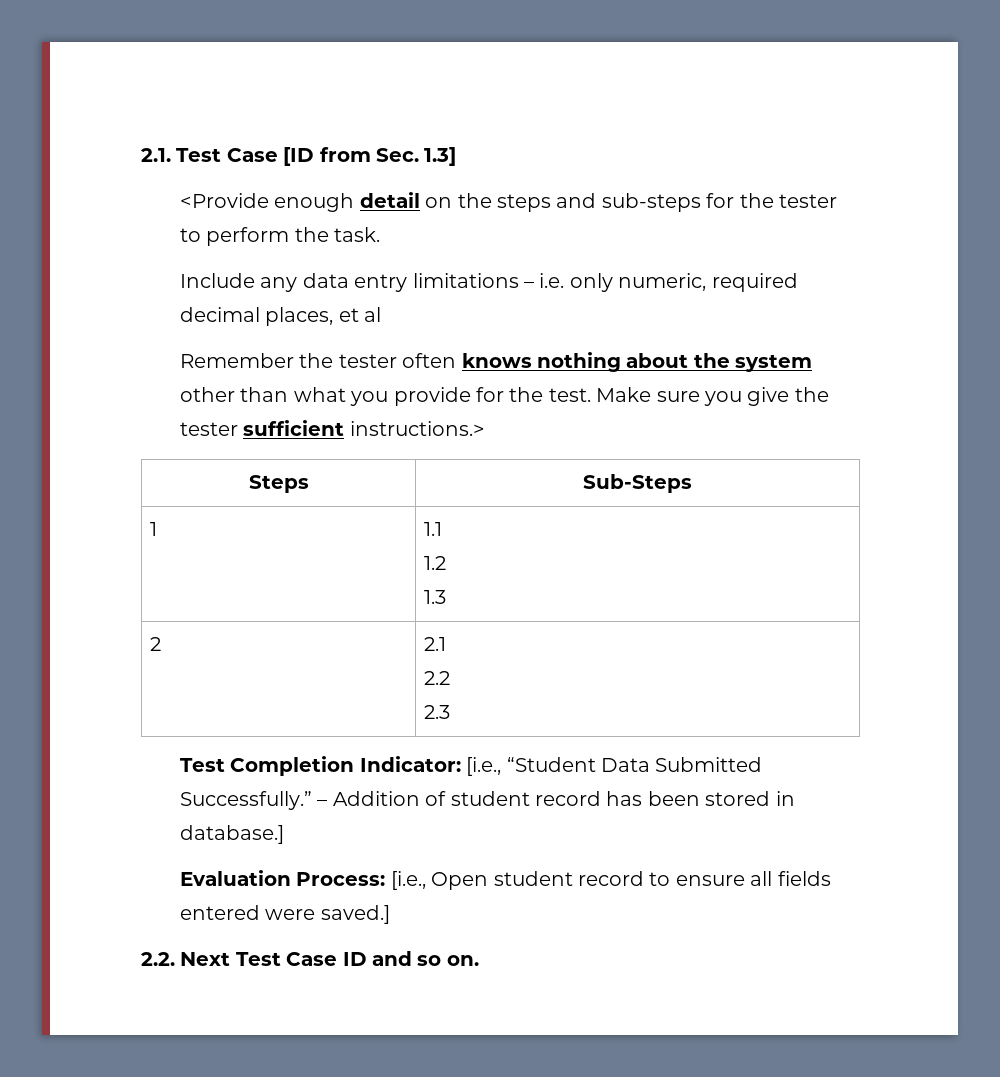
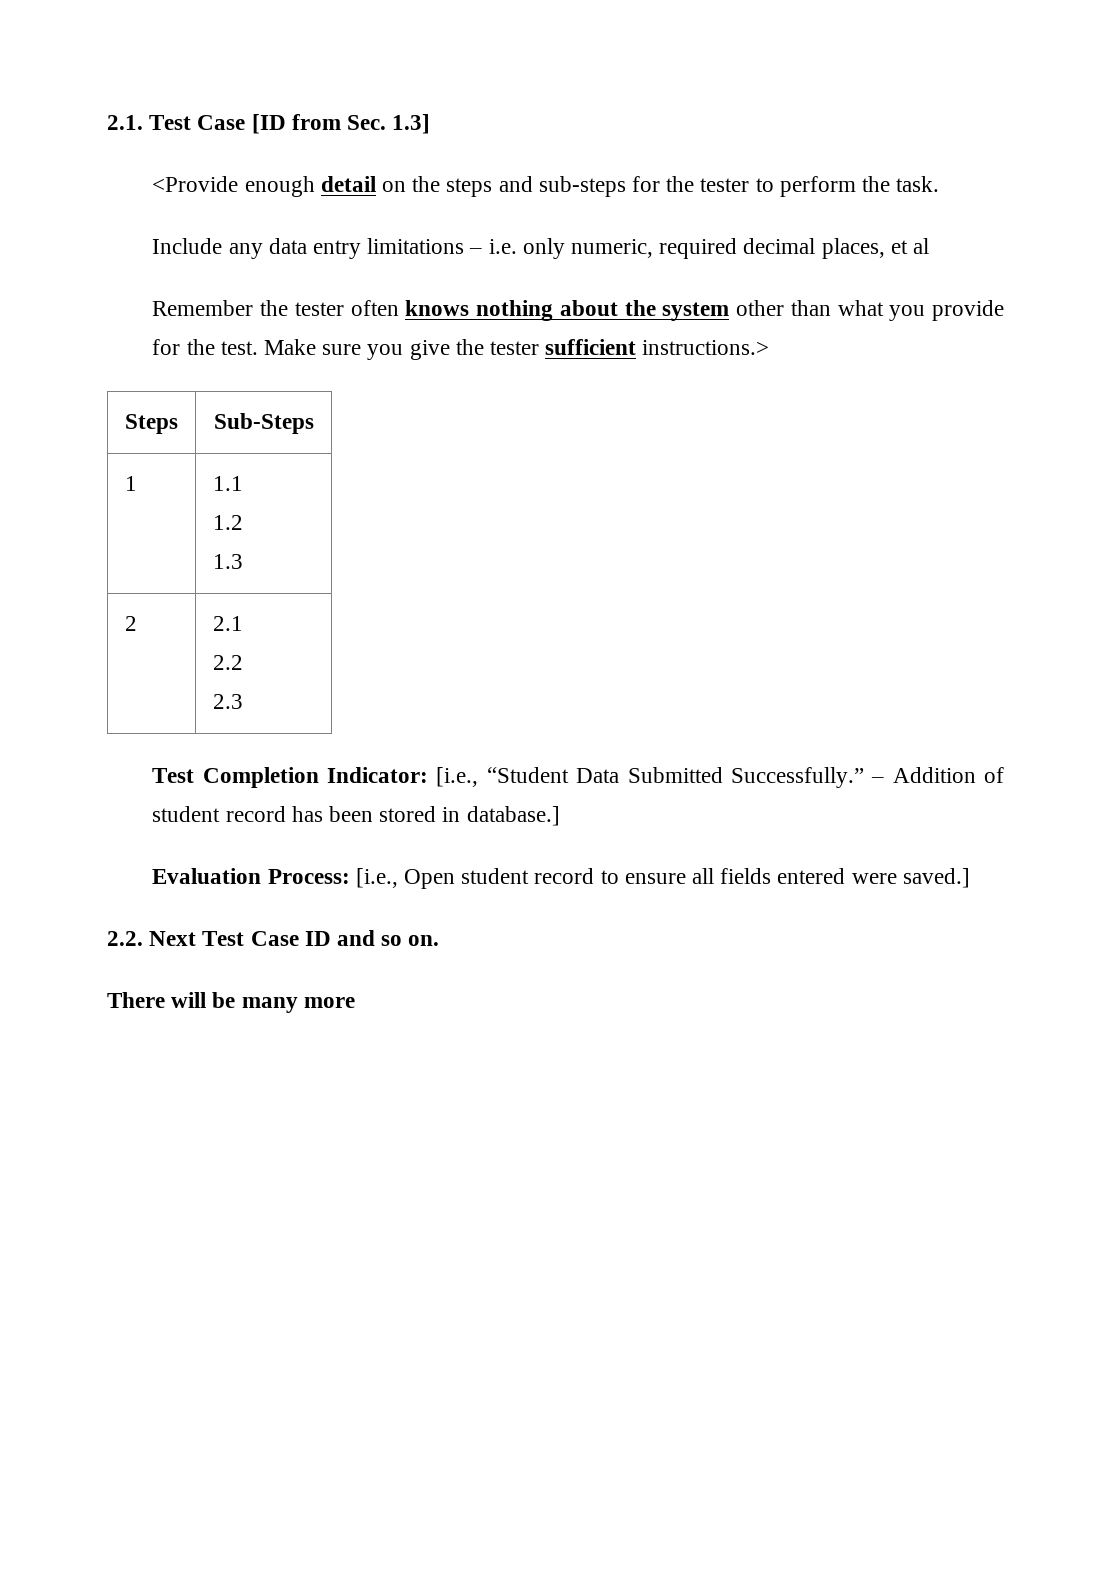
+ There will be many more

